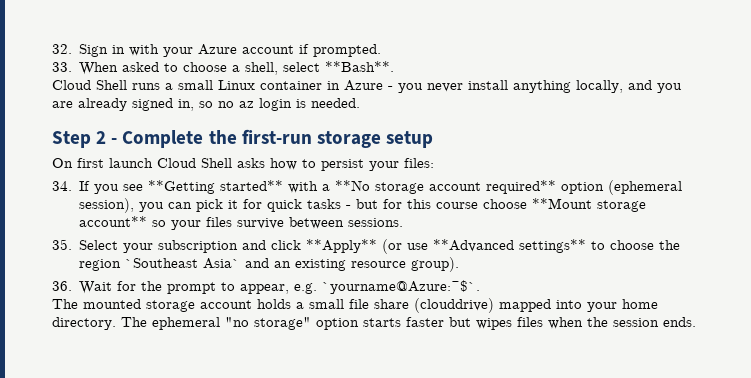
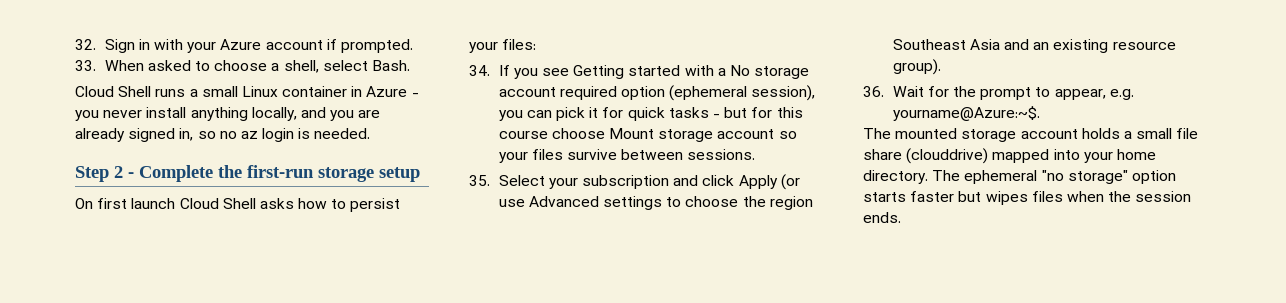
- 33. When asked to choose a shell, select **Bash**.
+ 33. When asked to choose a shell, select Bash.
- 34. If you see **Getting started** with a **No storage account required** option (ephemeral session), you can pick it for quick tasks - but for this course choose **Mount storage account** so your files survive between sessions.
+ 34. If you see Getting started with a No storage account required option (ephemeral session), you can pick it for quick tasks - but for this course choose Mount storage account so your files survive between sessions.
- 35. Select your subscription and click **Apply** (or use **Advanced settings** to choose the region `Southeast Asia` and an existing resource group).
+ 35. Select your subscription and click Apply (or use Advanced settings to choose the region Southeast Asia and an existing resource group).
- 36. Wait for the prompt to appear, e.g. `yourname@Azure:~$`.
+ 36. Wait for the prompt to appear, e.g. yourname@Azure:~$.

